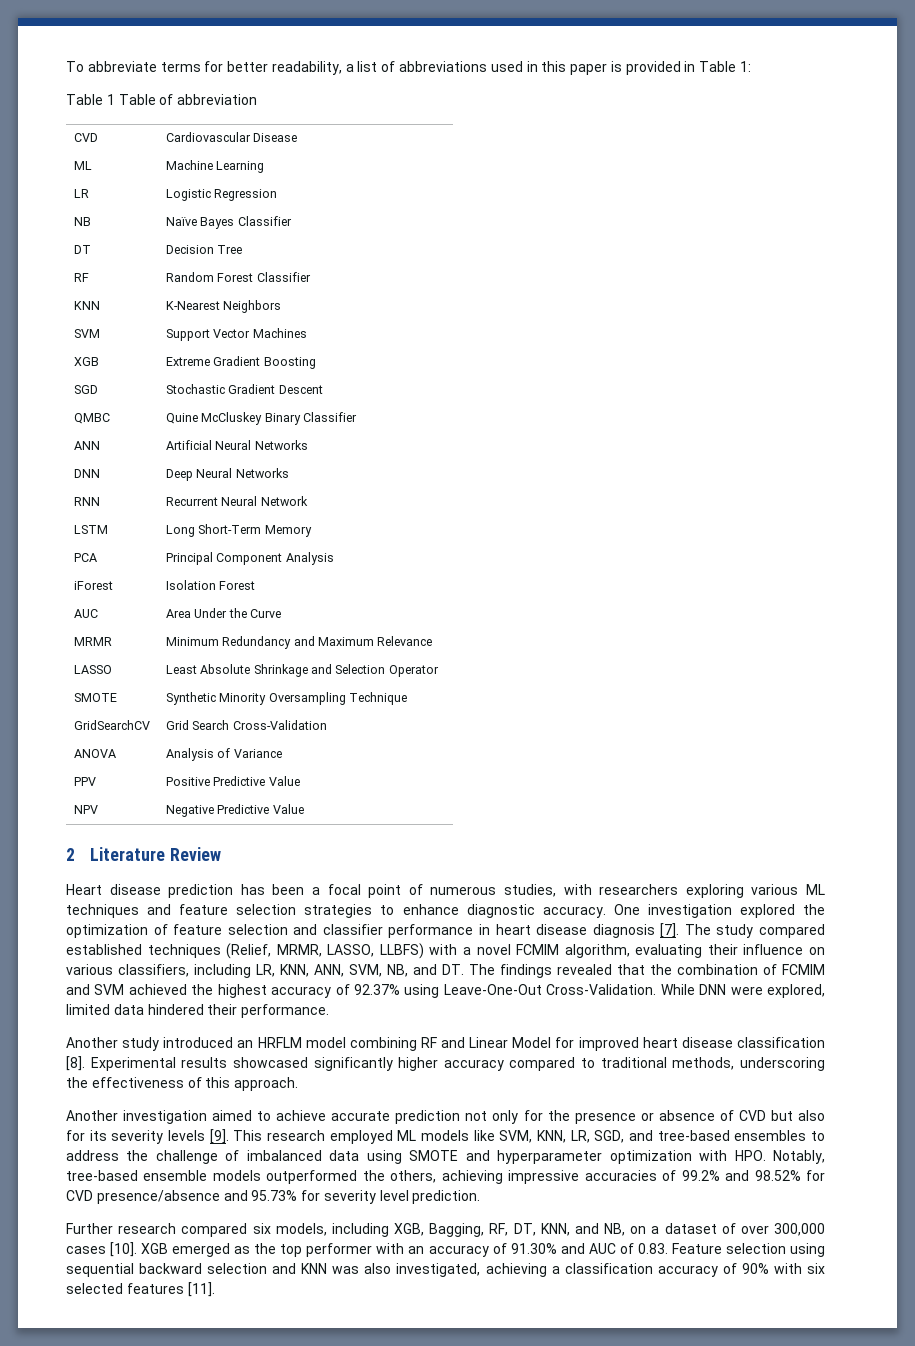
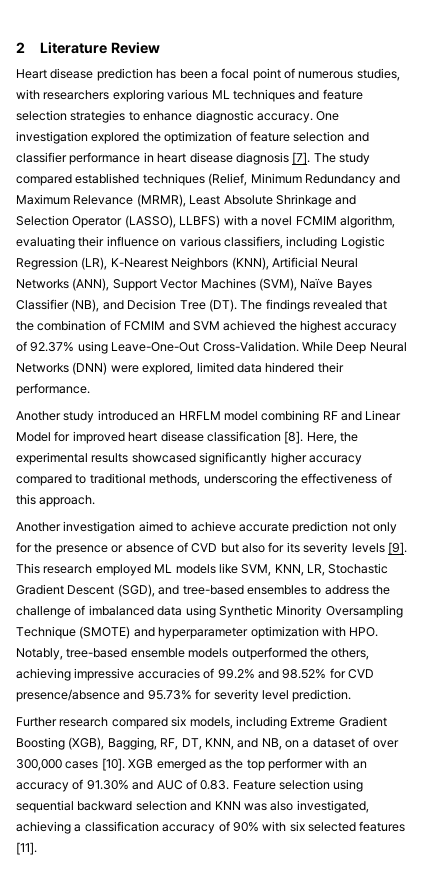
- To abbreviate terms for better readability, a list of abbreviations used in this paper is provided in Table 1:
- Table 1 Table of abbreviation
- CVD | Cardiovascular Disease
- ML | Machine Learning
- LR | Logistic Regression
- NB | Naïve Bayes Classifier
- DT | Decision Tree
- RF | Random Forest Classifier
- KNN | K-Nearest Neighbors
- SVM | Support Vector Machines
- XGB | Extreme Gradient Boosting
- SGD | Stochastic Gradient Descent
- QMBC | Quine McCluskey Binary Classifier
- ANN | Artificial Neural Networks
- DNN | Deep Neural Networks
- RNN | Recurrent Neural Network
- LSTM | Long Short-Term Memory
- PCA | Principal Component Analysis
- iForest | Isolation Forest
- AUC | Area Under the Curve
- MRMR | Minimum Redundancy and Maximum Relevance
- LASSO | Least Absolute Shrinkage and Selection Operator
- SMOTE | Synthetic Minority Oversampling Technique
- GridSearchCV | Grid Search Cross-Validation
- ANOVA | Analysis of Variance
- PPV | Positive Predictive Value
- NPV | Negative Predictive Value
- The study compared established techniques (Relief, MRMR, LASSO, LLBFS) with a novel FCMIM algorithm, evaluating their influence on various classifiers, including LR, KNN, ANN, SVM, NB, and DT. The findings revealed that the combination of FCMIM and SVM achieved the highest accuracy of 92.37% using Leave-One-Out Cross-Validation.
+ The study compared established techniques (Relief, Minimum Redundancy and Maximum Relevance (MRMR), Least Absolute Shrinkage and Selection Operator (LASSO), LLBFS) with a novel FCMIM algorithm, evaluating their influence on various classifiers, including Logistic Regression (LR), K-Nearest Neighbors (KNN), Artificial Neural Networks (ANN), Support Vector Machines (SVM), Naïve Bayes Classifier (NB), and Decision Tree (DT). The findings revealed that the combination of FCMIM and SVM achieved the highest accuracy of 92.37% using Leave-One-Out Cross-Validation.
- While DNN were explored, limited data hindered their performance.
+ While Deep Neural Networks (DNN) were explored, limited data hindered their performance.
- Experimental results showcased significantly higher accuracy compared to traditional methods, underscoring the effectiveness of this approach.
+ Here, the experimental results showcased significantly higher accuracy compared to traditional methods, underscoring the effectiveness of this approach.
- This research employed ML models like SVM, KNN, LR, SGD, and tree-based ensembles to address the challenge of imbalanced data using SMOTE and hyperparameter optimization with HPO. Notably, tree-based ensemble models outperformed the others, achieving impressive accuracies of 99.2% and 98.52% for CVD presence/absence and 95.73% for severity level prediction.
+ This research employed ML models like SVM, KNN, LR, Stochastic Gradient Descent (SGD), and tree-based ensembles to address the challenge of imbalanced data using Synthetic Minority Oversampling Technique (SMOTE) and hyperparameter optimization with HPO. Notably, tree-based ensemble models outperformed the others, achieving impressive accuracies of 99.2% and 98.52% for CVD presence/absence and 95.73% for severity level prediction.
- Further research compared six models, including XGB, Bagging, RF, DT, KNN, and NB, on a dataset of over 300,000 cases [10].
+ Further research compared six models, including Extreme Gradient Boosting (XGB), Bagging, RF, DT, KNN, and NB, on a dataset of over 300,000 cases [10].

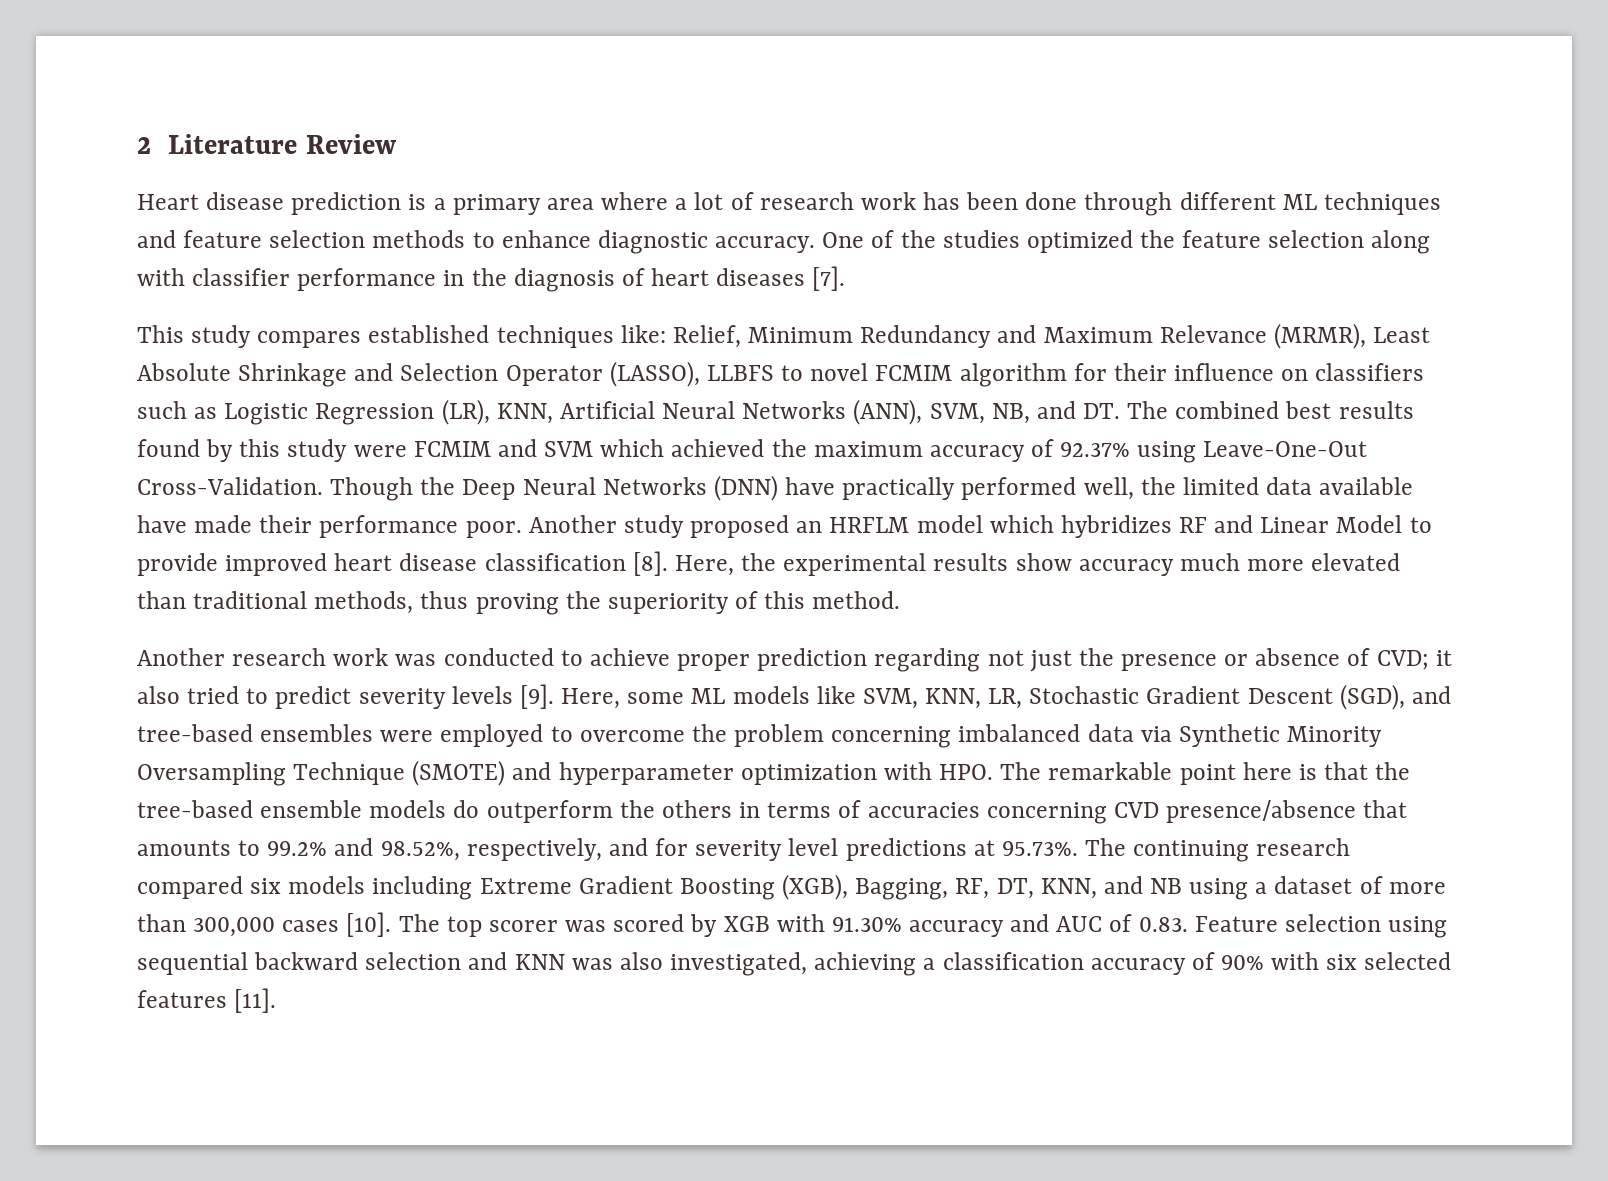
- Heart disease prediction has been a focal point of numerous studies, with researchers exploring various ML techniques and feature selection strategies to enhance diagnostic accuracy.
+ Heart disease prediction is a primary area where a lot of research work has been done through different ML techniques and feature selection methods to enhance diagnostic accuracy.
- One investigation explored the optimization of feature selection and classifier performance in heart disease diagnosis [7]. The study compared established techniques (Relief, Minimum Redundancy and Maximum Relevance (MRMR), Least Absolute Shrinkage and Selection Operator (LASSO), LLBFS) with a novel FCMIM algorithm, evaluating their influence on various classifiers, including Logistic Regression (LR), K-Nearest Neighbors (KNN), Artificial Neural Networks (ANN), Support Vector Machines (SVM), Naïve Bayes Classifier (NB), and Decision Tree (DT). The findings revealed that the combination of FCMIM and SVM achieved the highest accuracy of 92.37% using Leave-One-Out Cross-Validation.
+ One of the studies optimized the feature selection along with classifier performance in the diagnosis of heart diseases [7].
+ This study compares established techniques like: Relief, Minimum Redundancy and Maximum Relevance (MRMR), Least Absolute Shrinkage and Selection Operator (LASSO), LLBFS to novel FCMIM algorithm for their influence on classifiers such as Logistic Regression (LR), KNN, Artificial Neural Networks (ANN), SVM, NB, and DT. The combined best results found by this study were FCMIM and SVM which achieved the maximum accuracy of 92.37% using Leave-One-Out Cross-Validation.
- While Deep Neural Networks (DNN) were explored, limited data hindered their performance.
- Another study introduced an HRFLM model combining RF and Linear Model for improved heart disease classification [8].
+ Though the Deep Neural Networks (DNN) have practically performed well, the limited data available have made their performance poor. Another study proposed an HRFLM model which hybridizes RF and Linear Model to provide improved heart disease classification [8].
- Here, the experimental results showcased significantly higher accuracy compared to traditional methods, underscoring the effectiveness of this approach.
- Another investigation aimed to achieve accurate prediction not only for the presence or absence of CVD but also for its severity levels [9]. This research employed ML models like SVM, KNN, LR, Stochastic Gradient Descent (SGD), and tree-based ensembles to address the challenge of imbalanced data using Synthetic Minority Oversampling Technique (SMOTE) and hyperparameter optimization with HPO. Notably, tree-based ensemble models outperformed the others, achieving impressive accuracies of 99.2% and 98.52% for CVD presence/absence and 95.73% for severity level prediction.
- Further research compared six models, including Extreme Gradient Boosting (XGB), Bagging, RF, DT, KNN, and NB, on a dataset of over 300,000 cases [10].
+ Here, the experimental results show accuracy much more elevated than traditional methods, thus proving the superiority of this method.
+ Another research work was conducted to achieve proper prediction regarding not just the presence or absence of CVD; it also tried to predict severity levels [9]. Here, some ML models like SVM, KNN, LR, Stochastic Gradient Descent (SGD), and tree-based ensembles were employed to overcome the problem concerning imbalanced data via Synthetic Minority Oversampling Technique (SMOTE) and hyperparameter optimization with HPO. The remarkable point here is that the tree-based ensemble models do outperform the others in terms of accuracies concerning CVD presence/absence that amounts to 99.2% and 98.52%, respectively, and for severity level predictions at 95.73%. The continuing research compared six models including Extreme Gradient Boosting (XGB), Bagging, RF, DT, KNN, and NB using a dataset of more than 300,000 cases [10].
- XGB emerged as the top performer with an accuracy of 91.30% and AUC of 0.83. Feature selection using sequential backward selection and KNN was also investigated, achieving a classification accuracy of 90% with six selected features [11].
+ The top scorer was scored by XGB with 91.30% accuracy and AUC of 0.83. Feature selection using sequential backward selection and KNN was also investigated, achieving a classification accuracy of 90% with six selected features [11].

